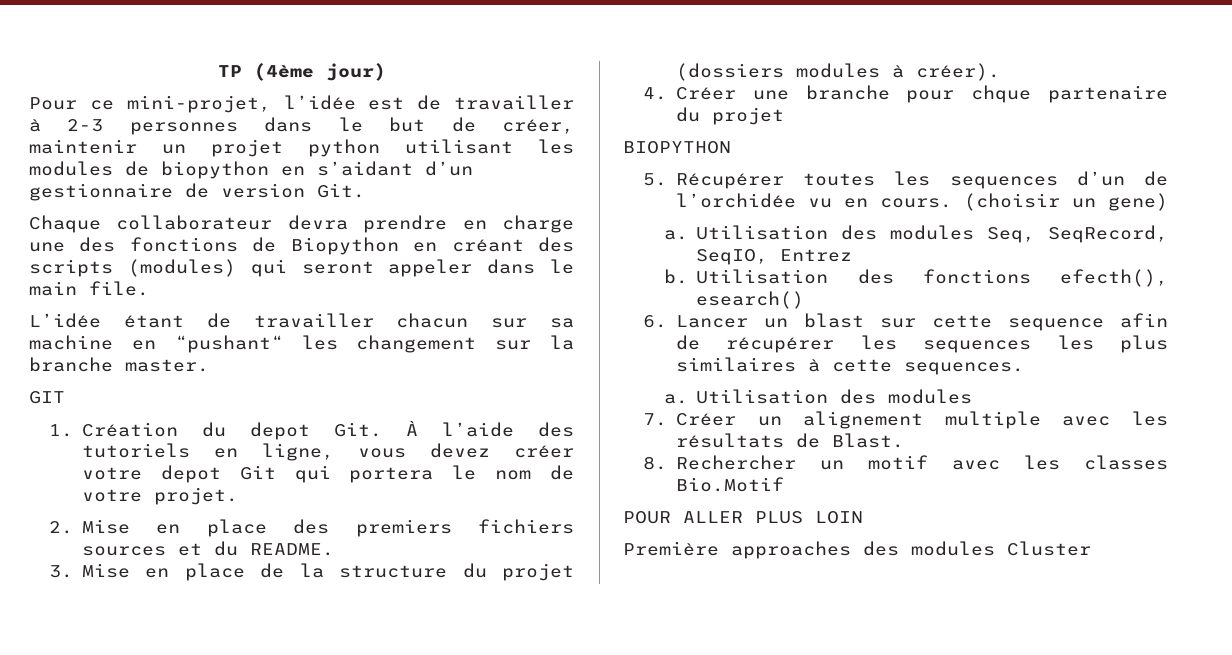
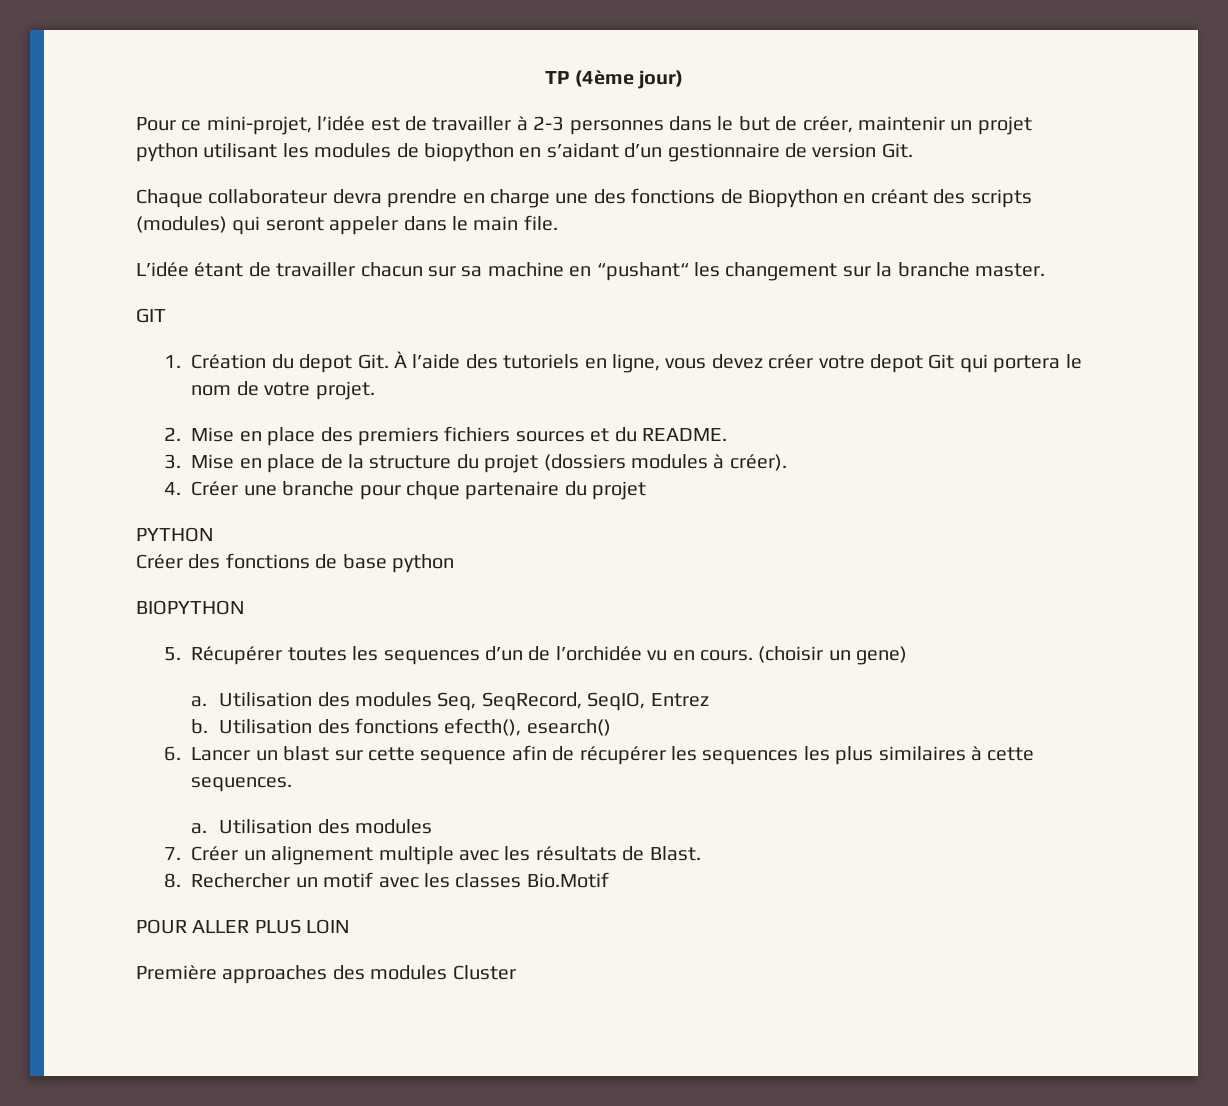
+ PYTHON
+ Créer des fonctions de base python

